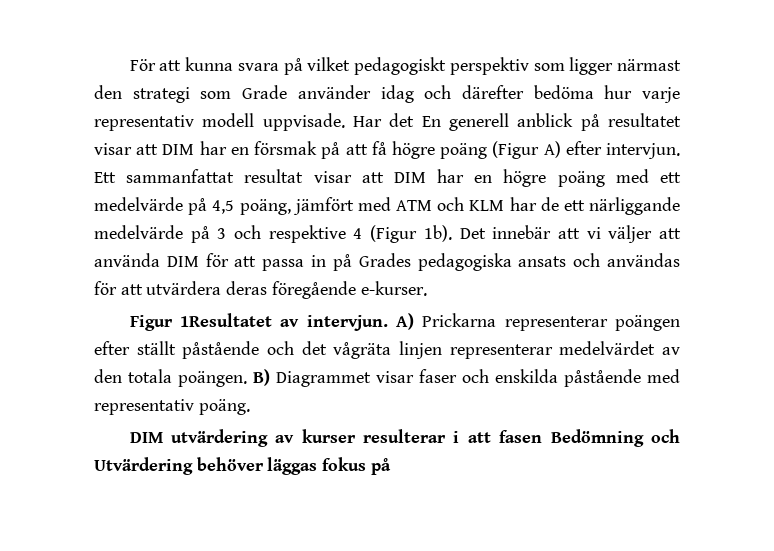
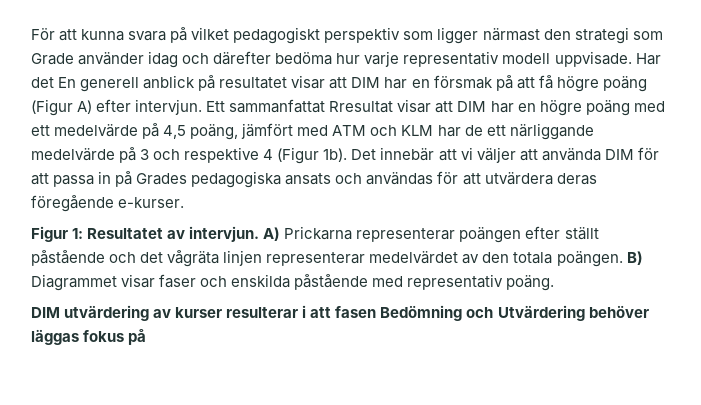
- Ett sammanfattat resultat visar att DIM har en högre poäng med ett medelvärde på 4,5 poäng, jämfört med ATM och KLM har de ett närliggande medelvärde på 3 och respektive 4 (Figur 1b).
+ Ett sammanfattat Rresultat visar att DIM har en högre poäng med ett medelvärde på 4,5 poäng, jämfört med ATM och KLM har de ett närliggande medelvärde på 3 och respektive 4 (Figur 1b).
- Figur 1Resultatet av intervjun.
+ Figur 1: Resultatet av intervjun.

